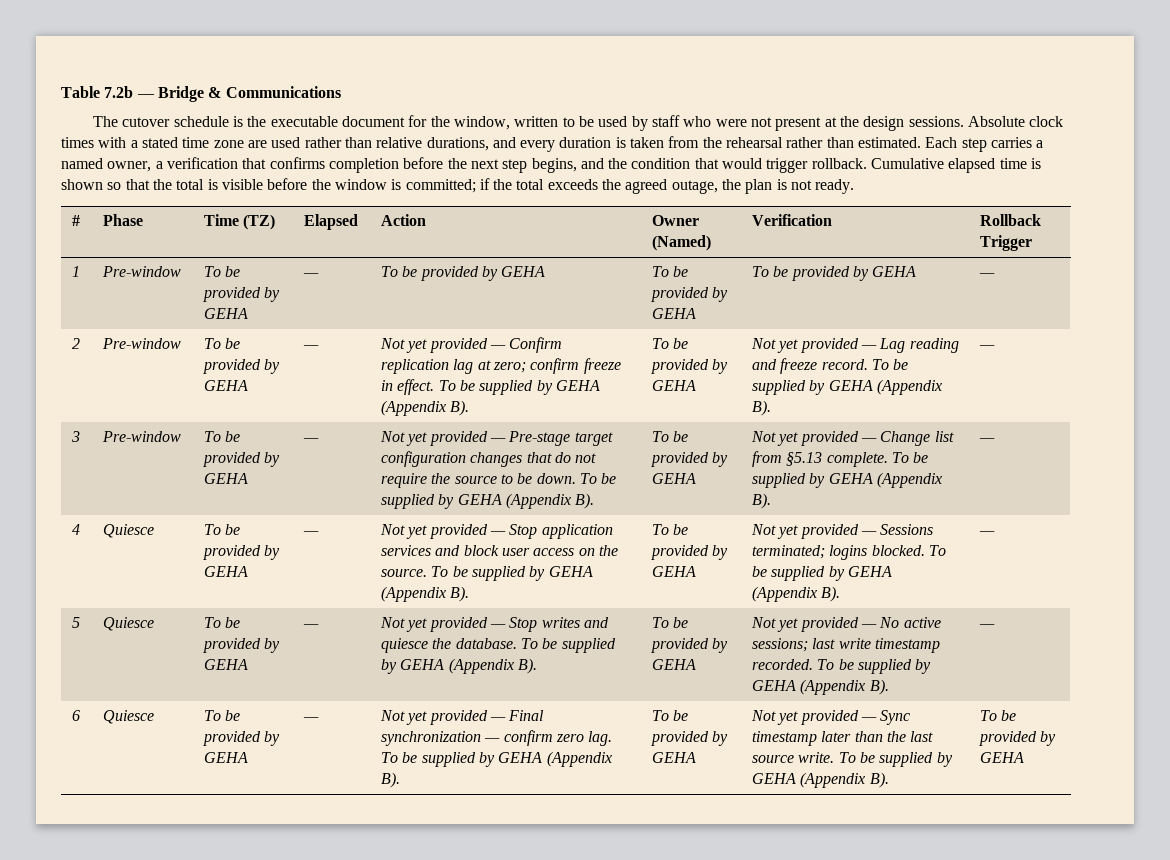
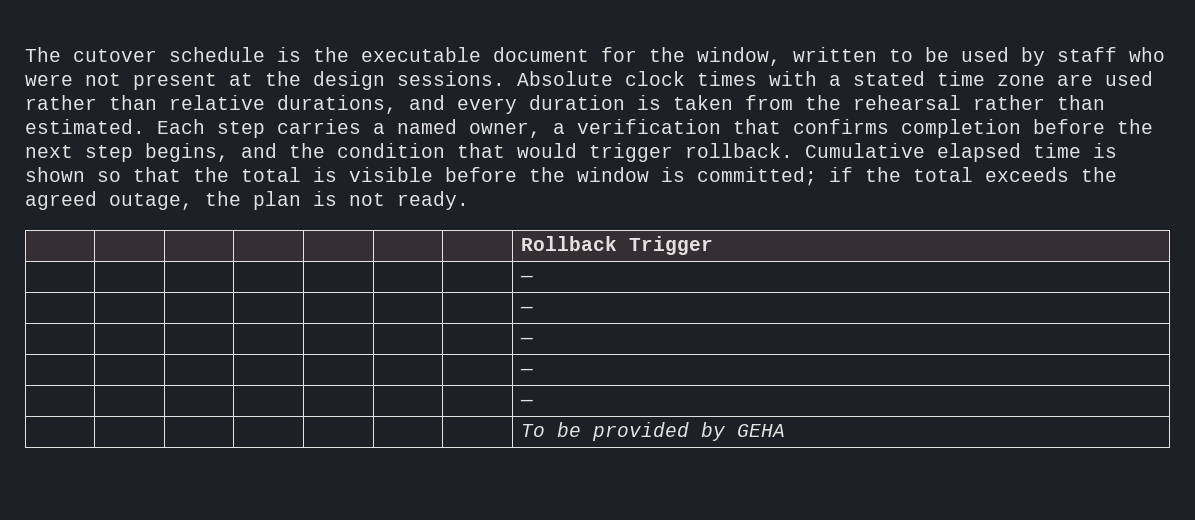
- Table 7.2b — Bridge & Communications
- # | Phase | Time (TZ) | Elapsed | Action | Owner (Named) | Verification | Rollback Trigger
- 1 | Pre-window | To be provided by GEHA | — | To be provided by GEHA | To be provided by GEHA | To be provided by GEHA | —
- 2 | Pre-window | To be provided by GEHA | — | Not yet provided — Confirm replication lag at zero; confirm freeze in effect. To be supplied by GEHA (Appendix B). | To be provided by GEHA | Not yet provided — Lag reading and freeze record. To be supplied by GEHA (Appendix B). | —
- 3 | Pre-window | To be provided by GEHA | — | Not yet provided — Pre-stage target configuration changes that do not require the source to be down. To be supplied by GEHA (Appendix B). | To be provided by GEHA | Not yet provided — Change list from §5.13 complete. To be supplied by GEHA (Appendix B). | —
- 4 | Quiesce | To be provided by GEHA | — | Not yet provided — Stop application services and block user access on the source. To be supplied by GEHA (Appendix B). | To be provided by GEHA | Not yet provided — Sessions terminated; logins blocked. To be supplied by GEHA (Appendix B). | —
- 5 | Quiesce | To be provided by GEHA | — | Not yet provided — Stop writes and quiesce the database. To be supplied by GEHA (Appendix B). | To be provided by GEHA | Not yet provided — No active sessions; last write timestamp recorded. To be supplied by GEHA (Appendix B). | —
- 6 | Quiesce | To be provided by GEHA | — | Not yet provided — Final synchronization — confirm zero lag. To be supplied by GEHA (Appendix B). | To be provided by GEHA | Not yet provided — Sync timestamp later than the last source write. To be supplied by GEHA (Appendix B). | To be provided by GEHA
+ | | | | | | | Rollback Trigger
+ | | | | | | | —
+ | | | | | | | —
+ | | | | | | | —
+ | | | | | | | —
+ | | | | | | | —
+ | | | | | | | To be provided by GEHA

